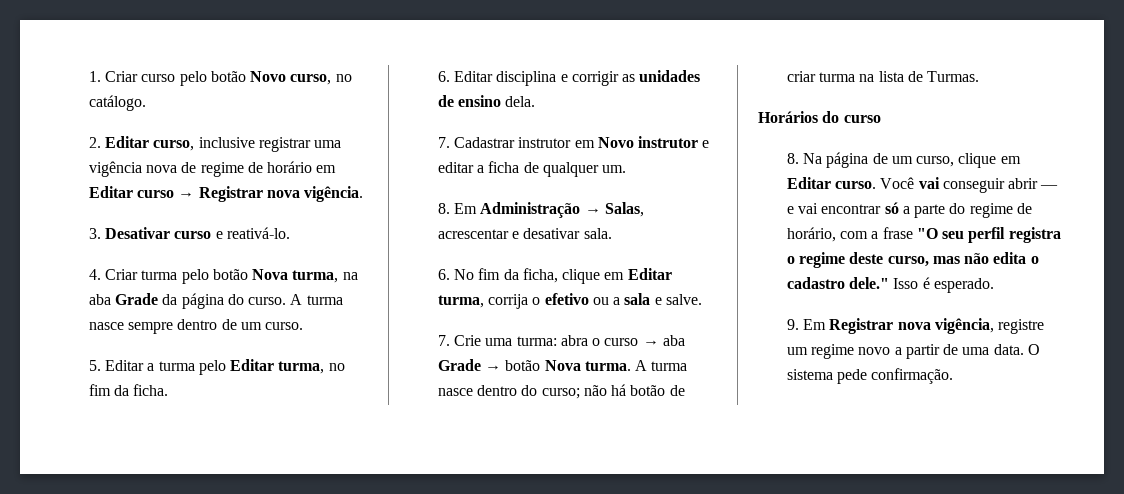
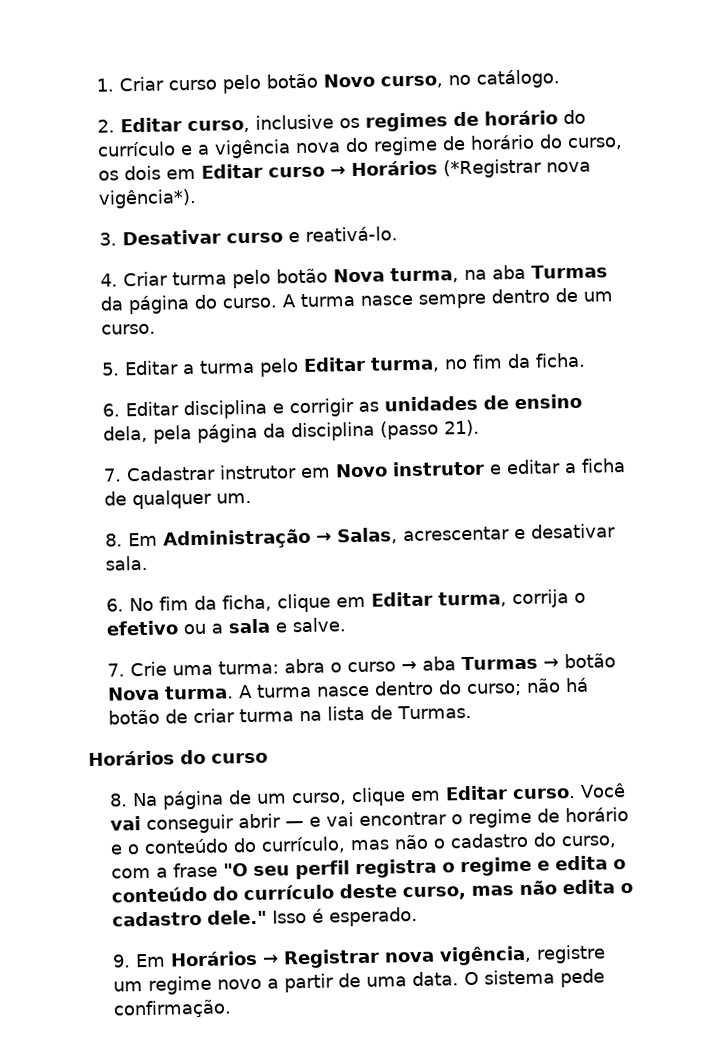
- 2. Editar curso, inclusive registrar uma vigência nova de regime de horário em Editar curso → Registrar nova vigência.
+ 2. Editar curso, inclusive os regimes de horário do currículo e a vigência nova do regime de horário do curso, os dois em Editar curso → Horários (*Registrar nova vigência*).
- 4. Criar turma pelo botão Nova turma, na aba Grade da página do curso.
+ 4. Criar turma pelo botão Nova turma, na aba Turmas da página do curso.
- 6. Editar disciplina e corrigir as unidades de ensino dela.
+ 6. Editar disciplina e corrigir as unidades de ensino dela, pela página da disciplina (passo 21).
- 7. Crie uma turma: abra o curso → aba Grade → botão Nova turma.
+ 7. Crie uma turma: abra o curso → aba Turmas → botão Nova turma.
- Você vai conseguir abrir — e vai encontrar só a parte do regime de horário, com a frase "O seu perfil registra o regime deste curso, mas não edita o cadastro dele."
+ Você vai conseguir abrir — e vai encontrar o regime de horário e o conteúdo do currículo, mas não o cadastro do curso, com a frase "O seu perfil registra o regime e edita o conteúdo do currículo deste curso, mas não edita o cadastro dele."
- 9. Em Registrar nova vigência, registre um regime novo a partir de uma data.
+ 9. Em Horários → Registrar nova vigência, registre um regime novo a partir de uma data.

